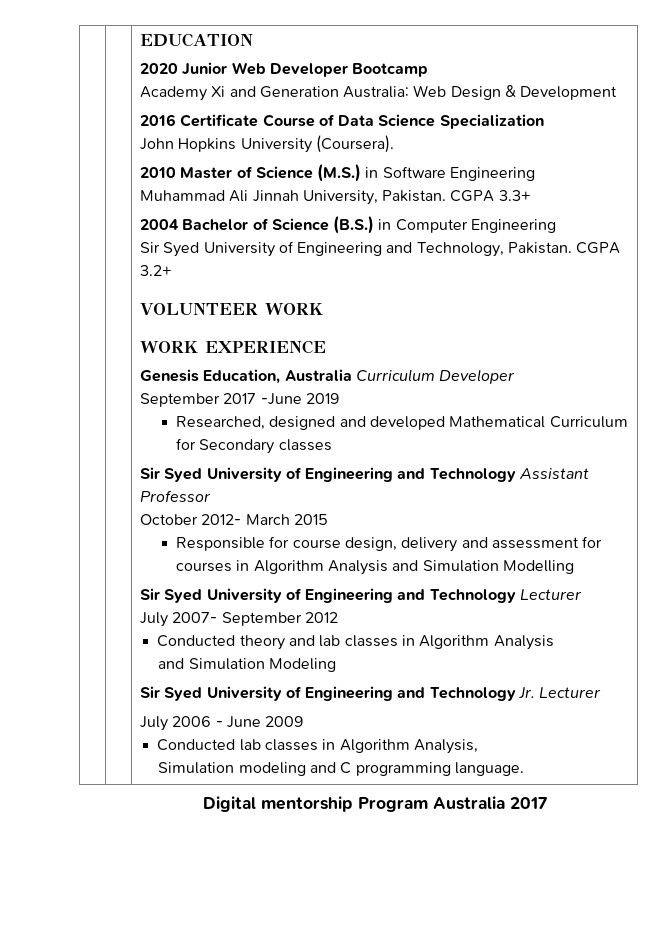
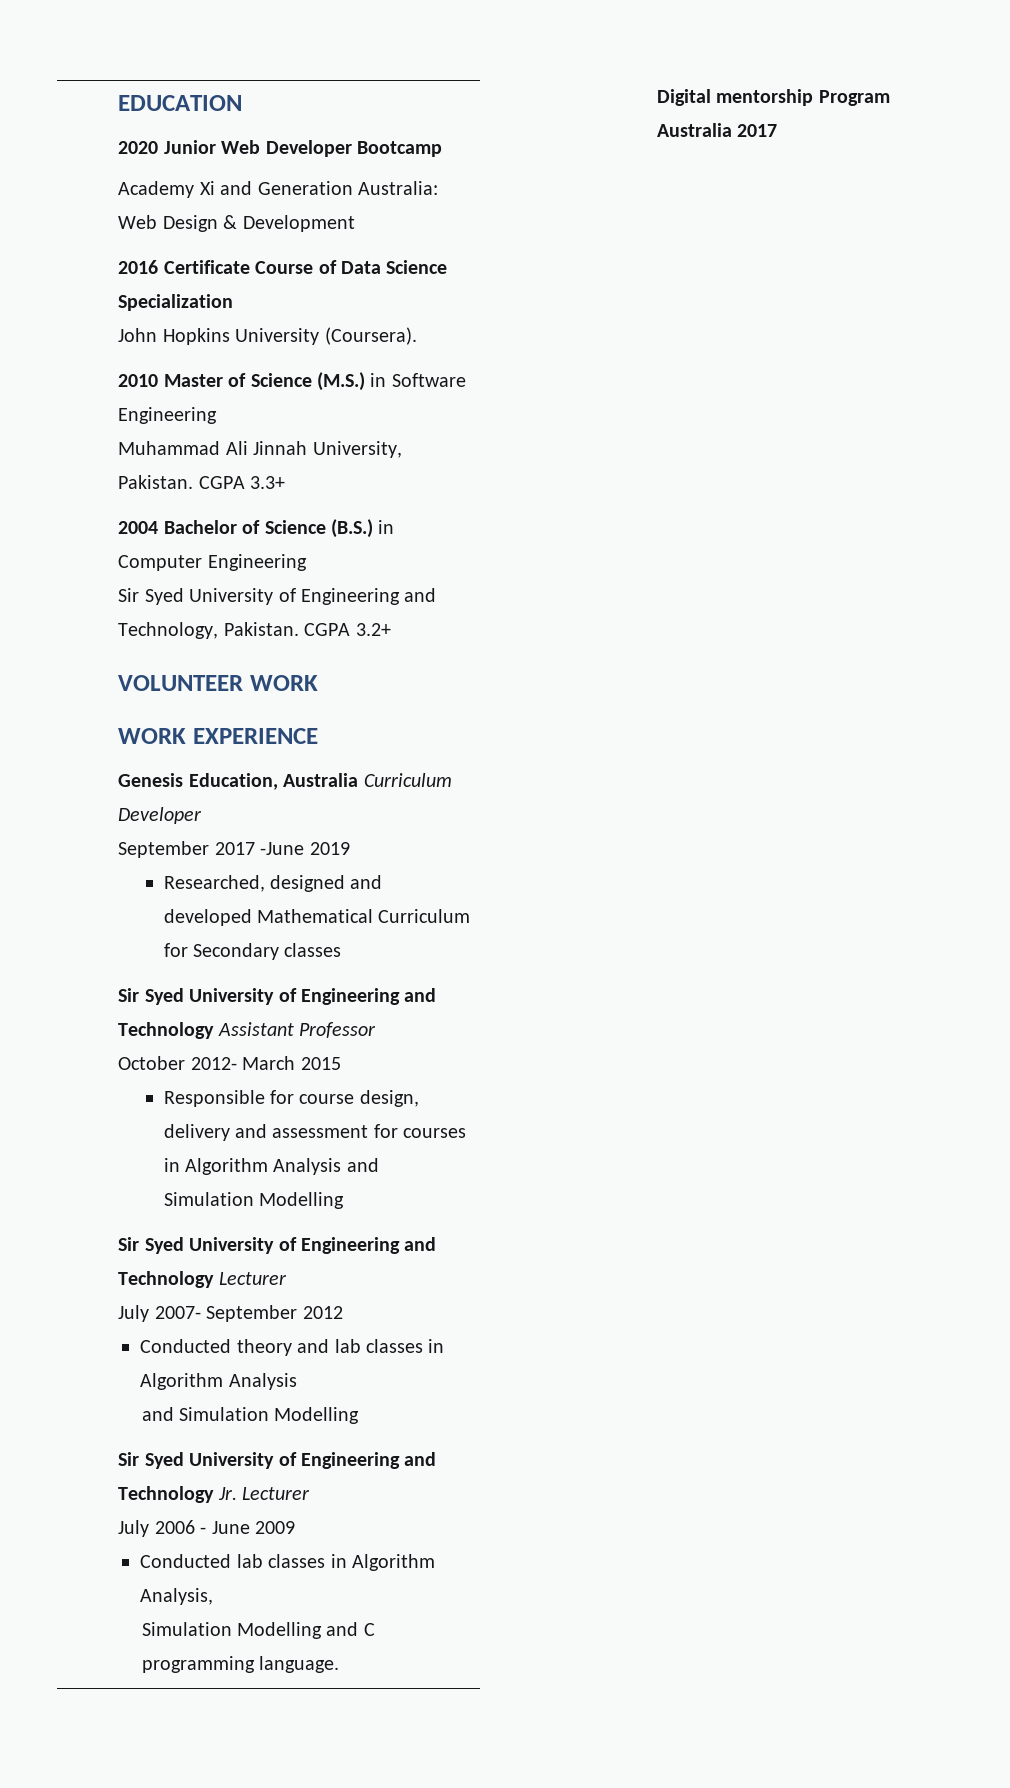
  Conducted theory and lab classes in Algorithm Analysis
- and Simulation Modeling
+ and Simulation Modelling
- Simulation modeling and C programming language.
+ Simulation Modelling and C programming language.

